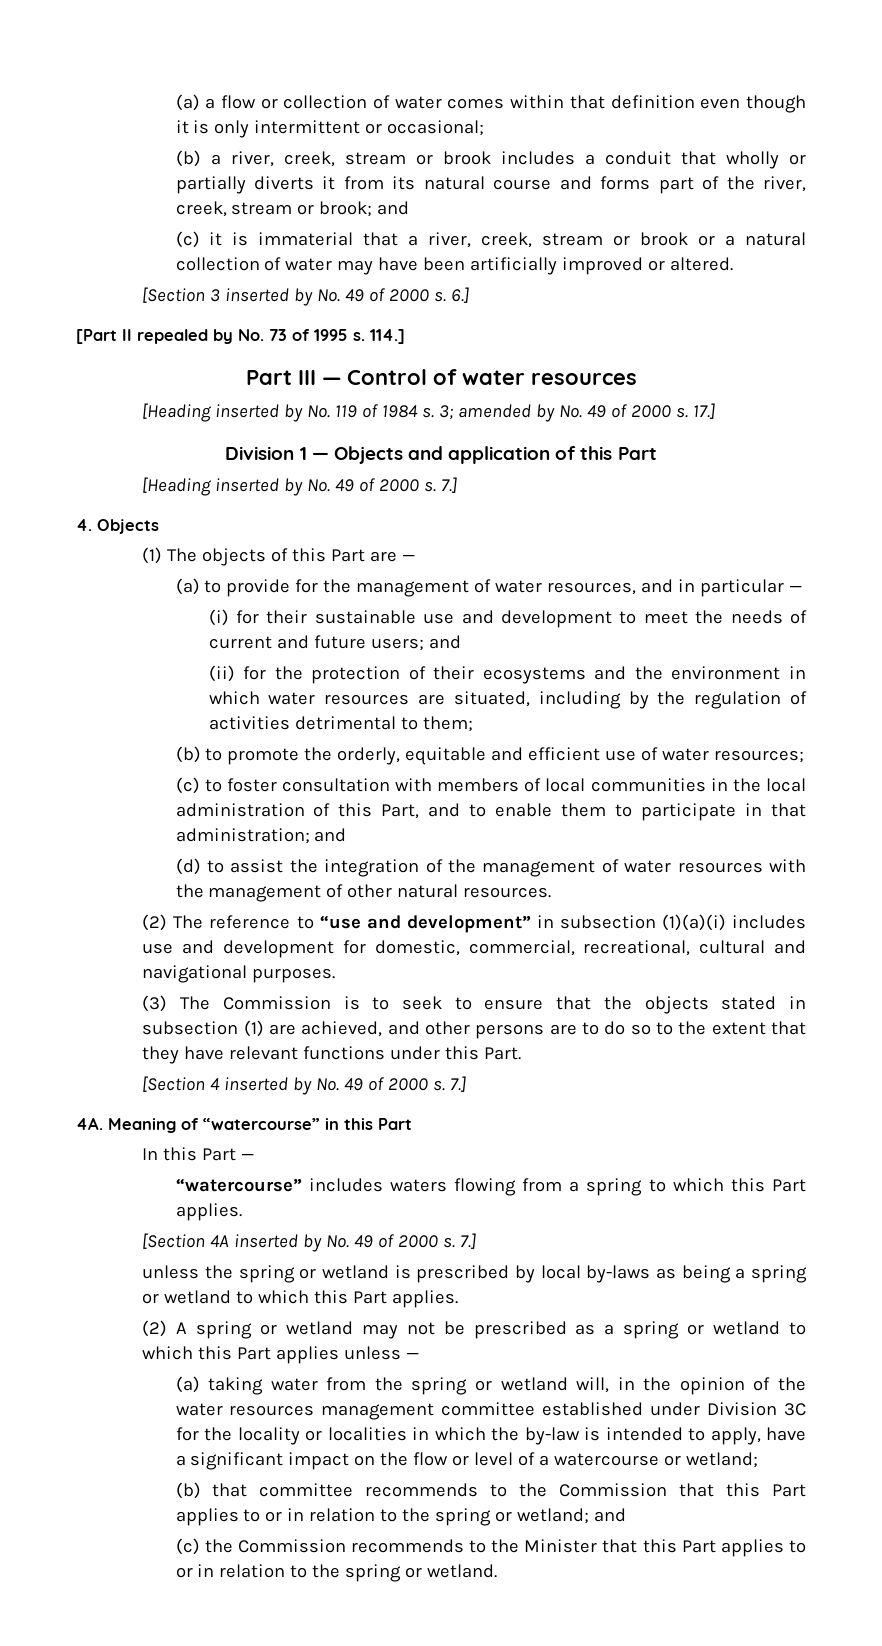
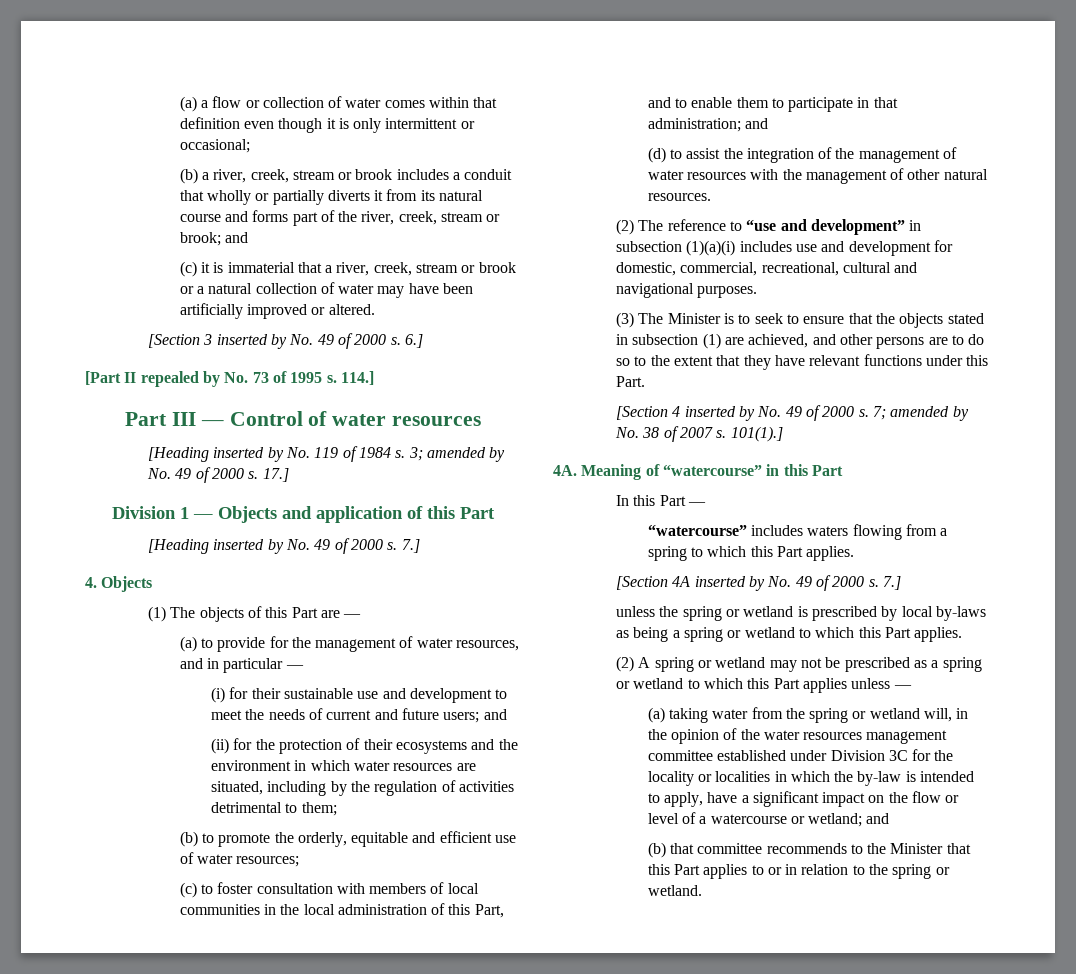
- (3) The Commission is to seek to ensure that the objects stated in subsection (1) are achieved, and other persons are to do so to the extent that they have relevant functions under this Part.
+ (3) The Minister is to seek to ensure that the objects stated in subsection (1) are achieved, and other persons are to do so to the extent that they have relevant functions under this Part.
- [Section 4 inserted by No. 49 of 2000 s. 7.]
+ [Section 4 inserted by No. 49 of 2000 s. 7; amended by No. 38 of 2007 s. 101(1).]
- (a) taking water from the spring or wetland will, in the opinion of the water resources management committee established under Division 3C for the locality or localities in which the by-law is intended to apply, have a significant impact on the flow or level of a watercourse or wetland;
+ (a) taking water from the spring or wetland will, in the opinion of the water resources management committee established under Division 3C for the locality or localities in which the by-law is intended to apply, have a significant impact on the flow or level of a watercourse or wetland; and
- (b) that committee recommends to the Commission that this Part applies to or in relation to the spring or wetland; and
- (c) the Commission recommends to the Minister that this Part applies to or in relation to the spring or wetland.
+ (b) that committee recommends to the Minister that this Part applies to or in relation to the spring or wetland.

